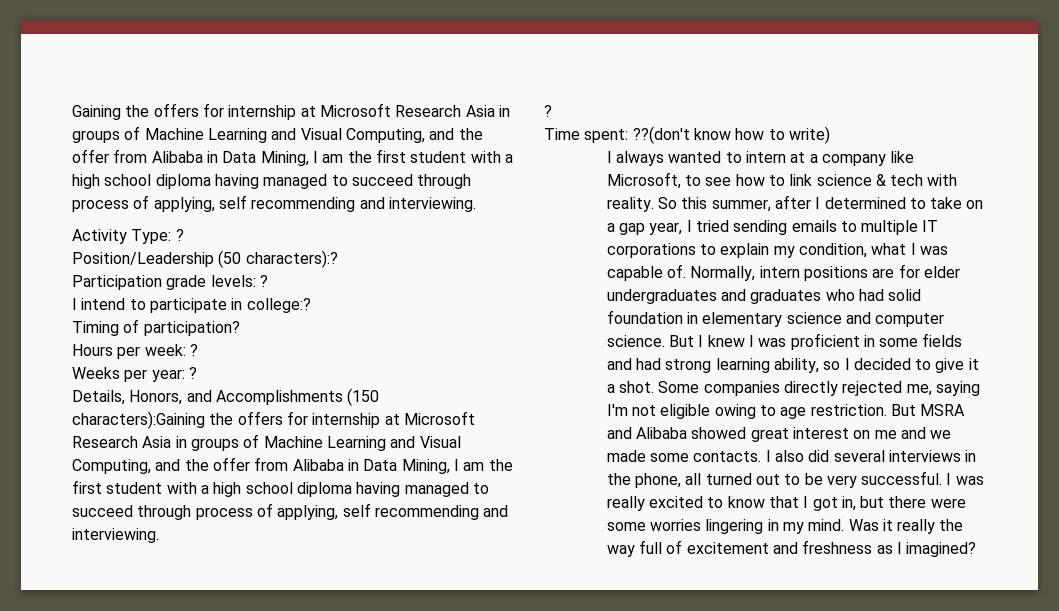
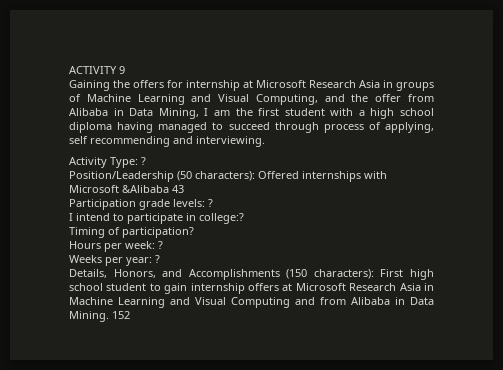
+ ACTIVITY 9
- Position/Leadership (50 characters):?
+ Position/Leadership (50 characters): Offered internships with Microsoft &Alibaba 43
- Details, Honors, and Accomplishments (150 characters):Gaining the offers for internship at Microsoft Research Asia in groups of Machine Learning and Visual Computing, and the offer from Alibaba in Data Mining, I am the first student with a high school diploma having managed to succeed through process of applying, self recommending and interviewing.
- ?
- Time spent: ??(don't know how to write)
- I always wanted to intern at a company like Microsoft, to see how to link science & tech with reality. So this summer, after I determined to take on a gap year, I tried sending emails to multiple IT corporations to explain my condition, what I was capable of. Normally, intern positions are for elder undergraduates and graduates who had solid foundation in elementary science and computer science. But I knew I was proficient in some fields and had strong learning ability, so I decided to give it a shot. Some companies directly rejected me, saying I'm not eligible owing to age restriction. But MSRA and Alibaba showed great interest on me and we made some contacts. I also did several interviews in the phone, all turned out to be very successful. I was really excited to know that I got in, but there were some worries lingering in my mind. Was it really the way full of excitement and freshness as I imagined?
+ Details, Honors, and Accomplishments (150 characters): First high school student to gain internship offers at Microsoft Research Asia in Machine Learning and Visual Computing and from Alibaba in Data Mining. 152

